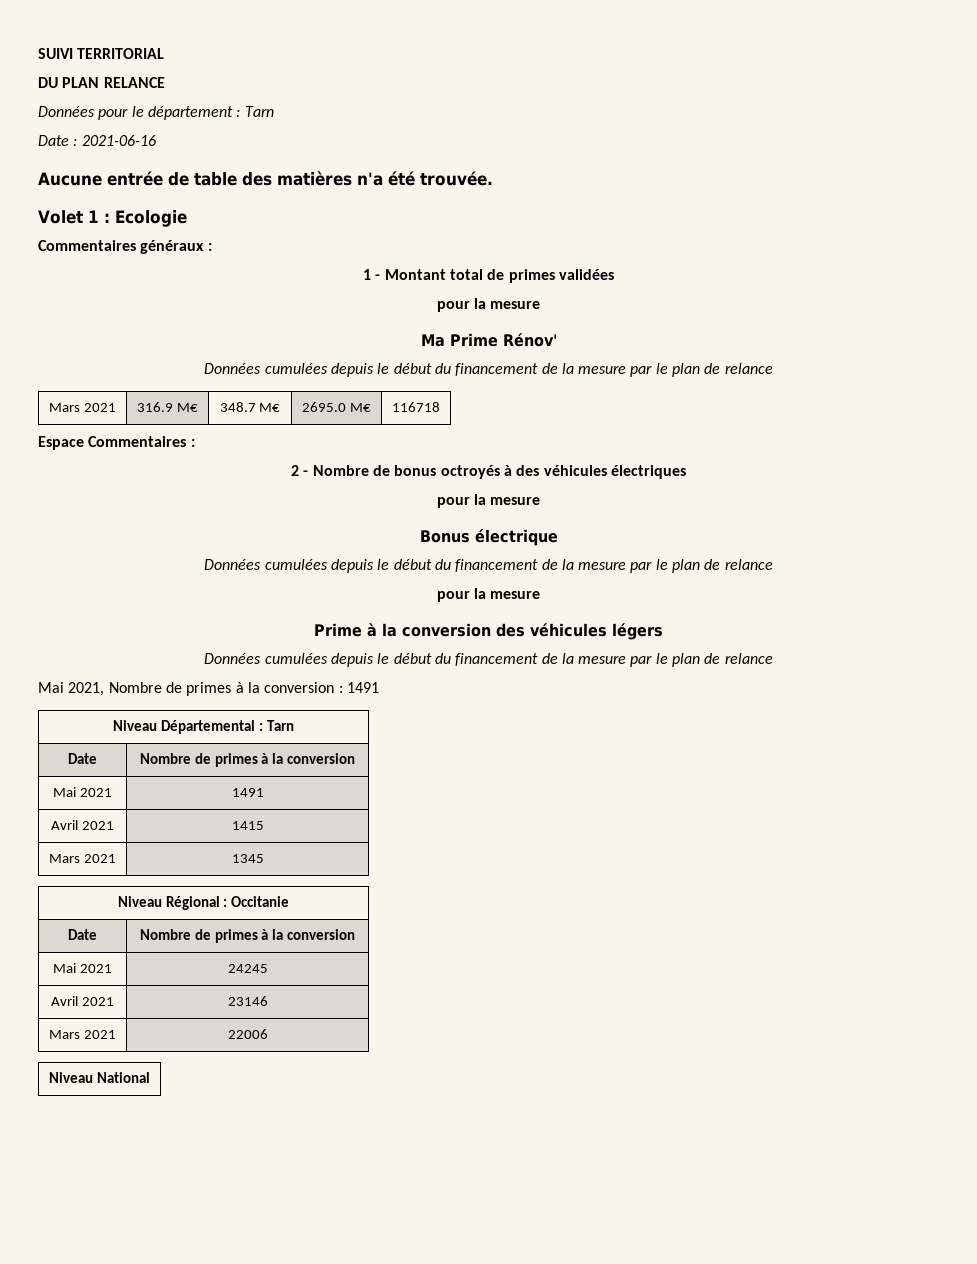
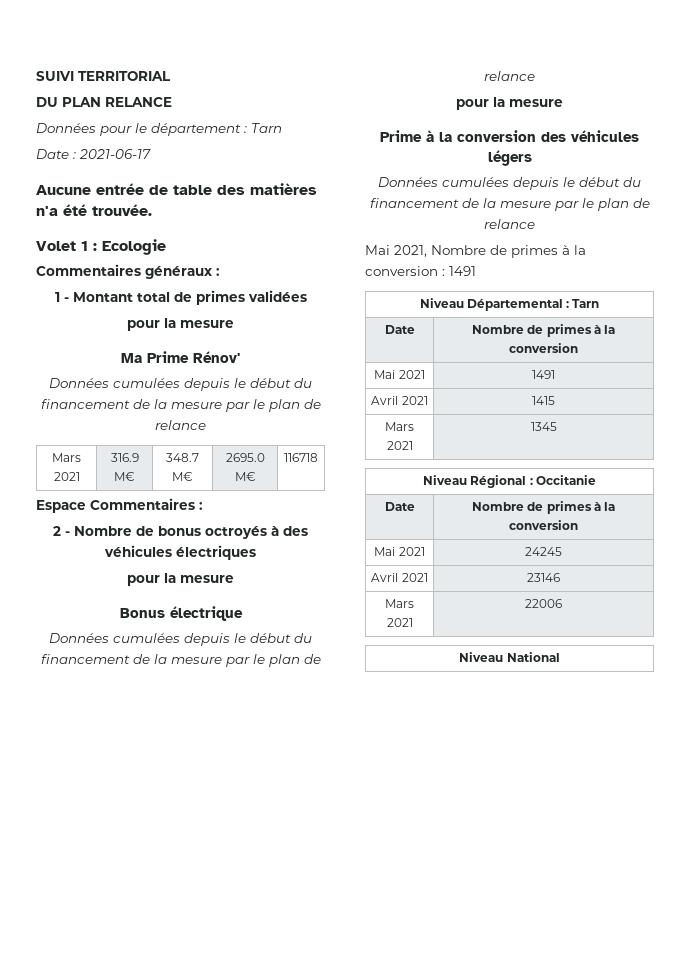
- Date : 2021-06-16
+ Date : 2021-06-17

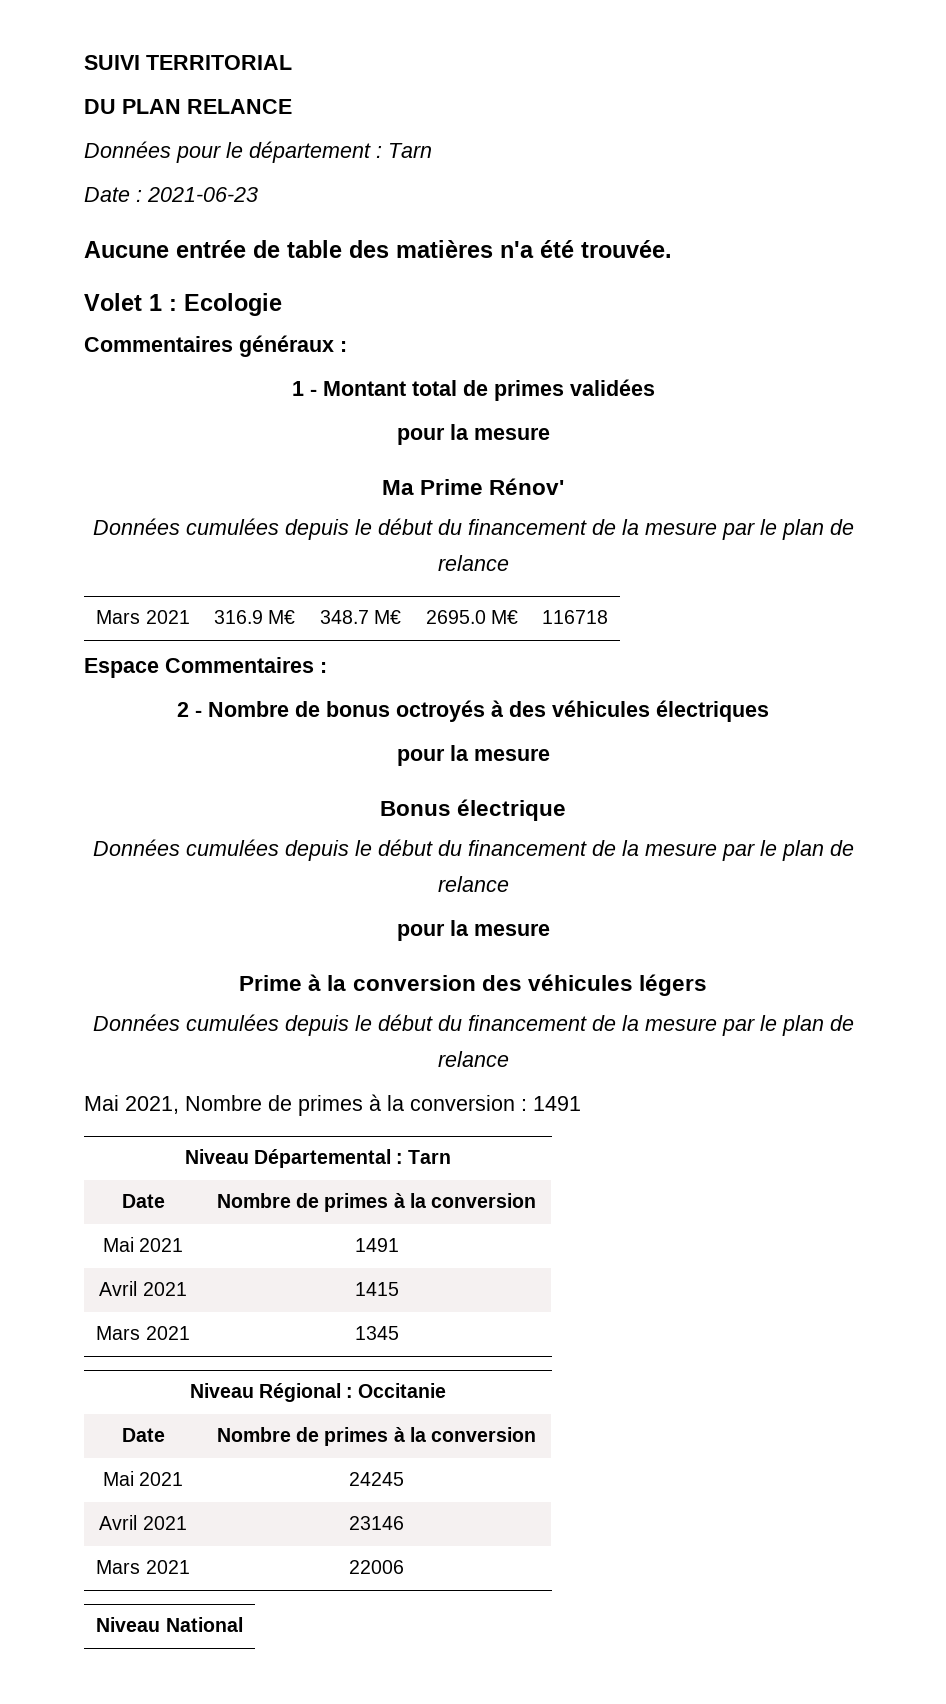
- Date : 2021-06-17
+ Date : 2021-06-23

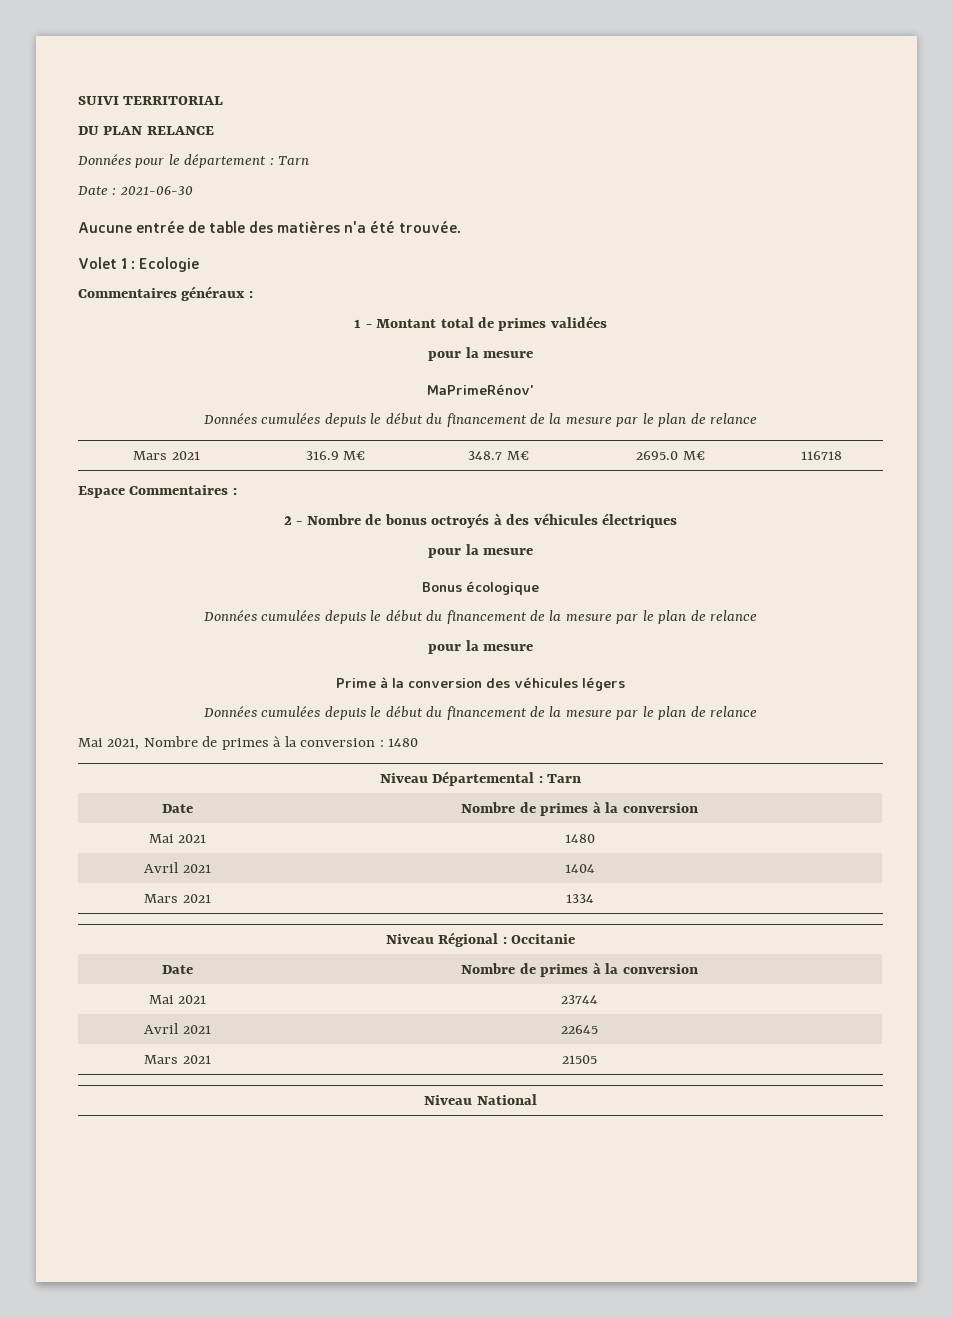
- Date : 2021-06-23
+ Date : 2021-06-30
- Ma Prime Rénov'
+ MaPrimeRénov'
- Bonus électrique
+ Bonus écologique
- Mai 2021, Nombre de primes à la conversion : 1491
+ Mai 2021, Nombre de primes à la conversion : 1480
- Mai 2021 | 1491
- Avril 2021 | 1415
- Mars 2021 | 1345
+ Mai 2021 | 1480
+ Avril 2021 | 1404
+ Mars 2021 | 1334
- Mai 2021 | 24245
- Avril 2021 | 23146
- Mars 2021 | 22006
+ Mai 2021 | 23744
+ Avril 2021 | 22645
+ Mars 2021 | 21505

